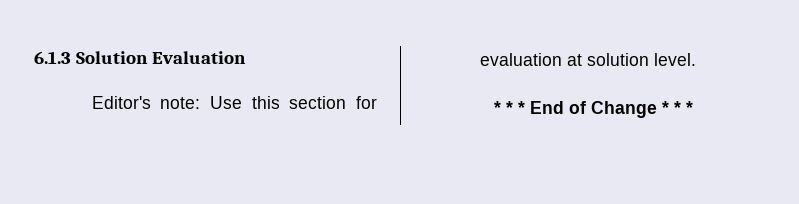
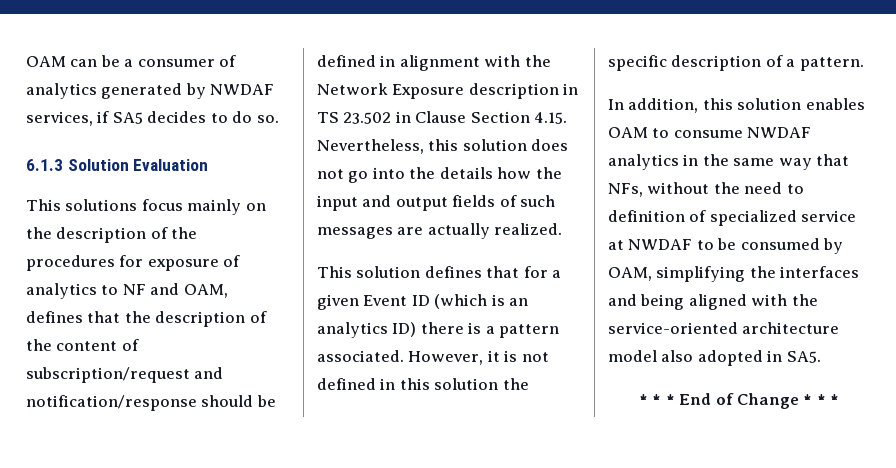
+ OAM can be a consumer of analytics generated by NWDAF services, if SA5 decides to do so.
  6.1.3 Solution Evaluation
- Editor's note: Use this section for evaluation at solution level.
+ This solutions focus mainly on the description of the procedures for exposure of analytics to NF and OAM, defines that the description of the content of subscription/request and notification/response should be defined in alignment with the Network Exposure description in TS 23.502 in Clause Section 4.15. Nevertheless, this solution does not go into the details how the input and output fields of such messages are actually realized.
+ This solution defines that for a given Event ID (which is an analytics ID) there is a pattern associated. However, it is not defined in this solution the specific description of a pattern.
+ In addition, this solution enables OAM to consume NWDAF analytics in the same way that NFs, without the need to definition of specialized service at NWDAF to be consumed by OAM, simplifying the interfaces and being aligned with the service-oriented architecture model also adopted in SA5.

